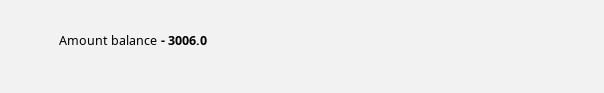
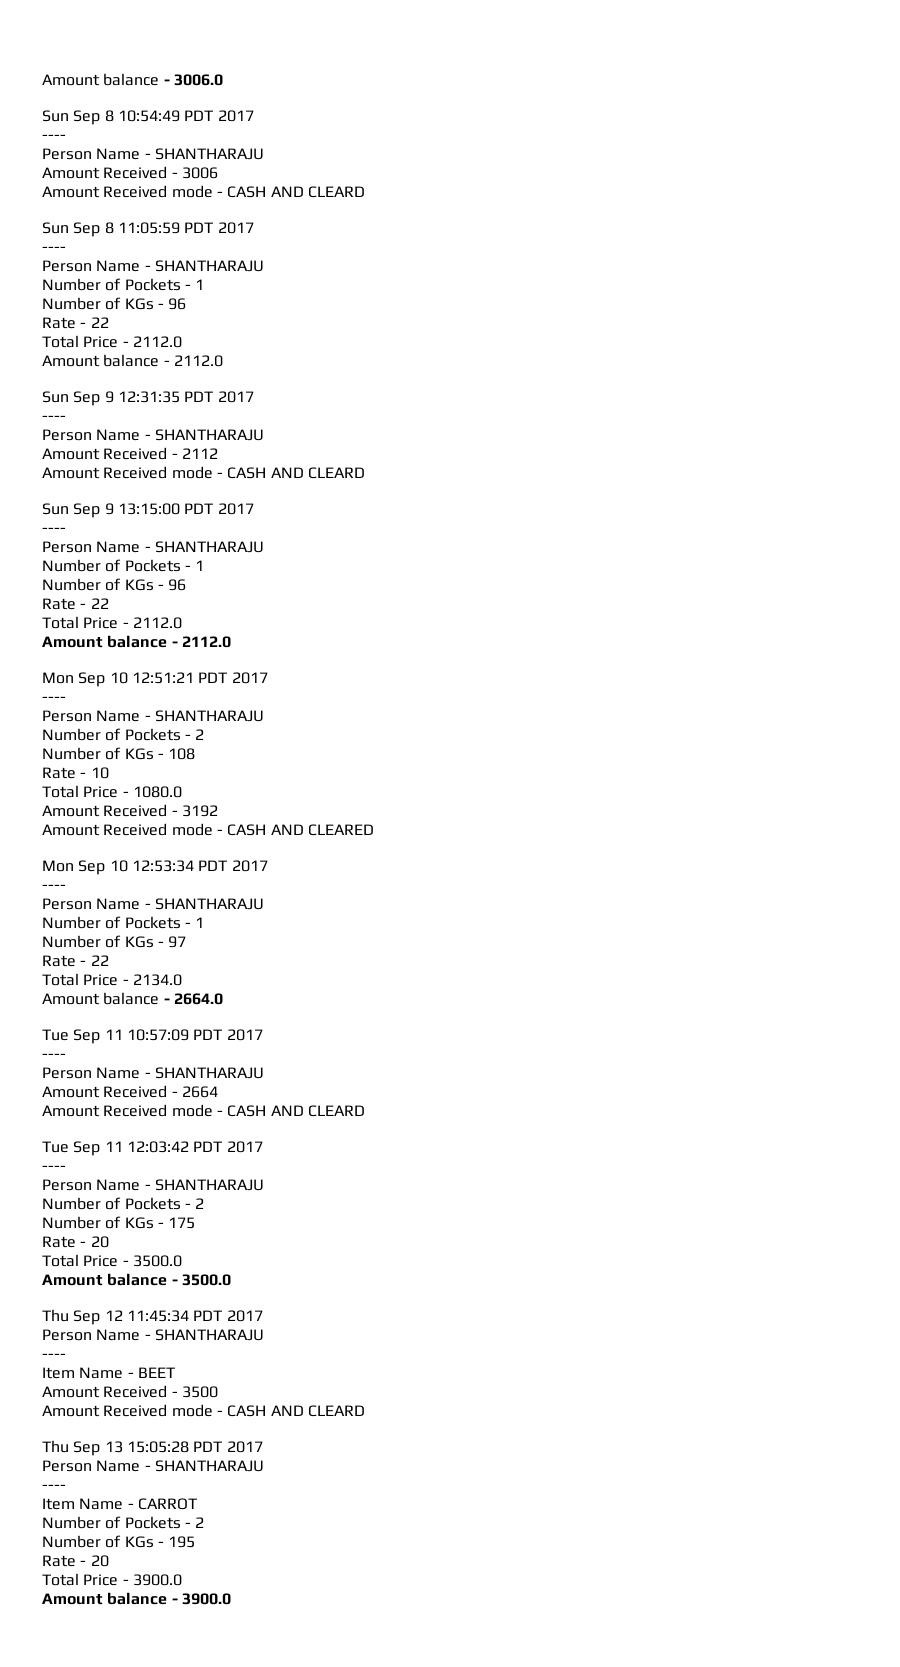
+ Sun Sep 8 10:54:49 PDT 2017
+ ----
+ Person Name - SHANTHARAJU
+ Amount Received - 3006
+ Amount Received mode - CASH AND CLEARD
+ Sun Sep 8 11:05:59 PDT 2017
+ ----
+ Person Name - SHANTHARAJU
+ Number of Pockets - 1
+ Number of KGs - 96
+ Rate - 22
+ Total Price - 2112.0
+ Amount balance - 2112.0
+ Sun Sep 9 12:31:35 PDT 2017
+ ----
+ Person Name - SHANTHARAJU
+ Amount Received - 2112
+ Amount Received mode - CASH AND CLEARD
+ Sun Sep 9 13:15:00 PDT 2017
+ ----
+ Person Name - SHANTHARAJU
+ Number of Pockets - 1
+ Number of KGs - 96
+ Rate - 22
+ Total Price - 2112.0
+ Amount balance - 2112.0
+ Mon Sep 10 12:51:21 PDT 2017
+ ----
+ Person Name - SHANTHARAJU
+ Number of Pockets - 2
+ Number of KGs - 108
+ Rate - 10
+ Total Price - 1080.0
+ Amount Received - 3192
+ Amount Received mode - CASH AND CLEARED
+ Mon Sep 10 12:53:34 PDT 2017
+ ----
+ Person Name - SHANTHARAJU
+ Number of Pockets - 1
+ Number of KGs - 97
+ Rate - 22
+ Total Price - 2134.0
+ Amount balance - 2664.0
+ Tue Sep 11 10:57:09 PDT 2017
+ ----
+ Person Name - SHANTHARAJU
+ Amount Received - 2664
+ Amount Received mode - CASH AND CLEARD
+ Tue Sep 11 12:03:42 PDT 2017
+ ----
+ Person Name - SHANTHARAJU
+ Number of Pockets - 2
+ Number of KGs - 175
+ Rate - 20
+ Total Price - 3500.0
+ Amount balance - 3500.0
+ Thu Sep 12 11:45:34 PDT 2017
+ Person Name - SHANTHARAJU
+ ----
+ Item Name - BEET
+ Amount Received - 3500
+ Amount Received mode - CASH AND CLEARD
+ Thu Sep 13 15:05:28 PDT 2017
+ Person Name - SHANTHARAJU
+ ----
+ Item Name - CARROT
+ Number of Pockets - 2
+ Number of KGs - 195
+ Rate - 20
+ Total Price - 3900.0
+ Amount balance - 3900.0

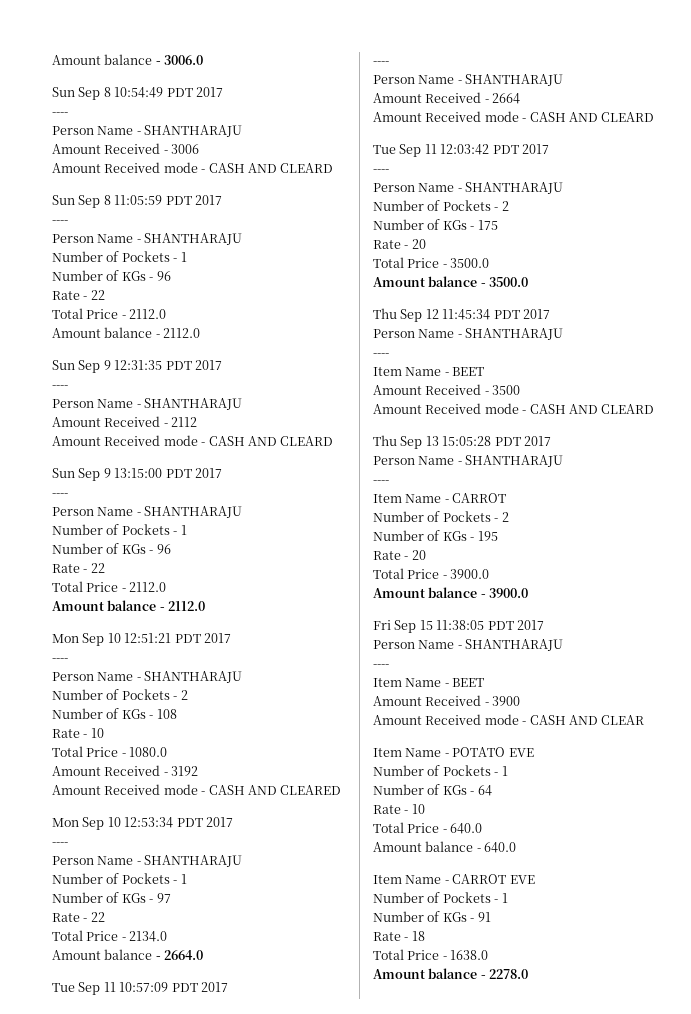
+ Fri Sep 15 11:38:05 PDT 2017
+ Person Name - SHANTHARAJU
+ ----
+ Item Name - BEET
+ Amount Received - 3900
+ Amount Received mode - CASH AND CLEAR
+ Item Name - POTATO EVE
+ Number of Pockets - 1
+ Number of KGs - 64
+ Rate - 10
+ Total Price - 640.0
+ Amount balance - 640.0
+ Item Name - CARROT EVE
+ Number of Pockets - 1
+ Number of KGs - 91
+ Rate - 18
+ Total Price - 1638.0
+ Amount balance - 2278.0

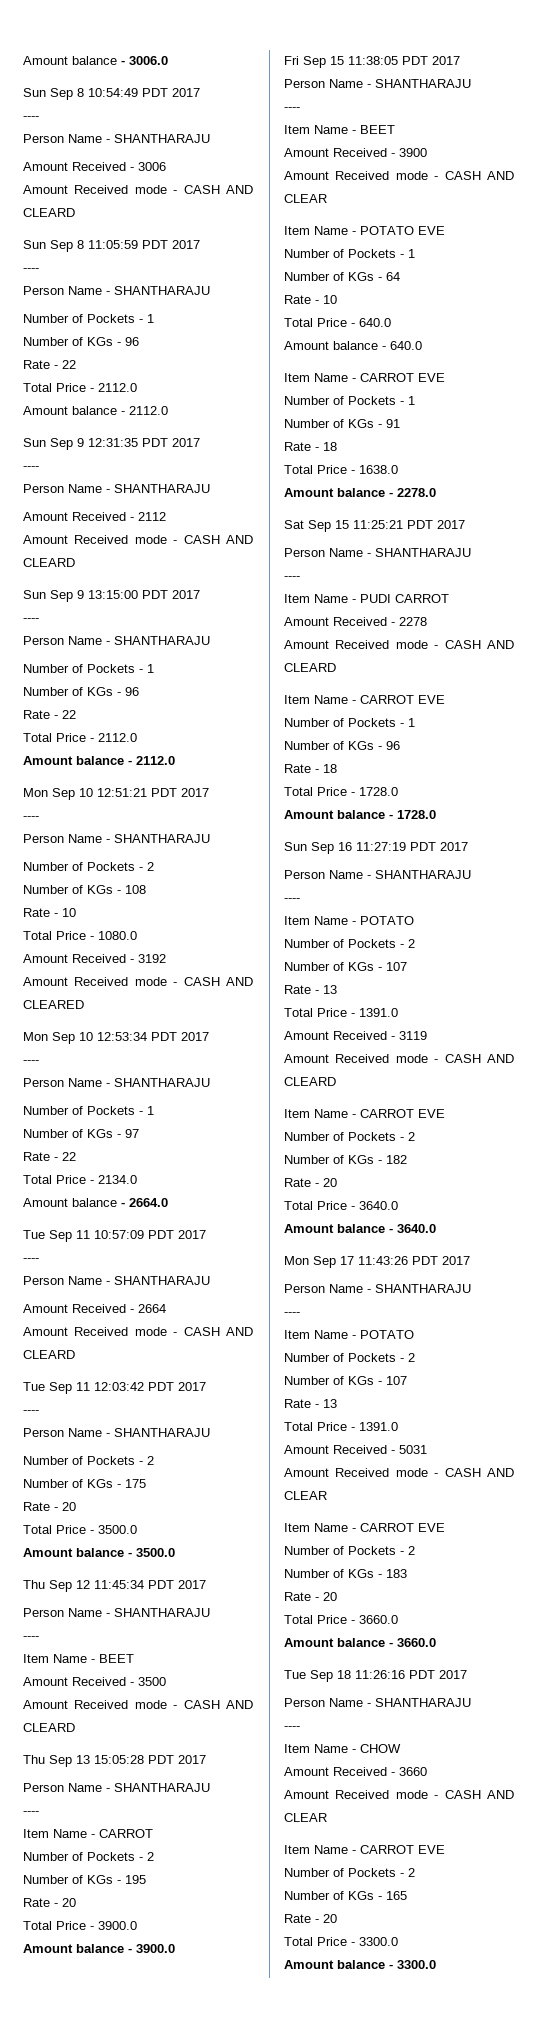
+ Sat Sep 15 11:25:21 PDT 2017
+ Person Name - SHANTHARAJU
+ ----
+ Item Name - PUDI CARROT
+ Amount Received - 2278
+ Amount Received mode - CASH AND CLEARD
+ Item Name - CARROT EVE
+ Number of Pockets - 1
+ Number of KGs - 96
+ Rate - 18
+ Total Price - 1728.0
+ Amount balance - 1728.0
+ Sun Sep 16 11:27:19 PDT 2017
+ Person Name - SHANTHARAJU
+ ----
+ Item Name - POTATO
+ Number of Pockets - 2
+ Number of KGs - 107
+ Rate - 13
+ Total Price - 1391.0
+ Amount Received - 3119
+ Amount Received mode - CASH AND CLEARD
+ Item Name - CARROT EVE
+ Number of Pockets - 2
+ Number of KGs - 182
+ Rate - 20
+ Total Price - 3640.0
+ Amount balance - 3640.0
+ Mon Sep 17 11:43:26 PDT 2017
+ Person Name - SHANTHARAJU
+ ----
+ Item Name - POTATO
+ Number of Pockets - 2
+ Number of KGs - 107
+ Rate - 13
+ Total Price - 1391.0
+ Amount Received - 5031
+ Amount Received mode - CASH AND CLEAR
+ Item Name - CARROT EVE
+ Number of Pockets - 2
+ Number of KGs - 183
+ Rate - 20
+ Total Price - 3660.0
+ Amount balance - 3660.0
+ Tue Sep 18 11:26:16 PDT 2017
+ Person Name - SHANTHARAJU
+ ----
+ Item Name - CHOW
+ Amount Received - 3660
+ Amount Received mode - CASH AND CLEAR
+ Item Name - CARROT EVE
+ Number of Pockets - 2
+ Number of KGs - 165
+ Rate - 20
+ Total Price - 3300.0
+ Amount balance - 3300.0

